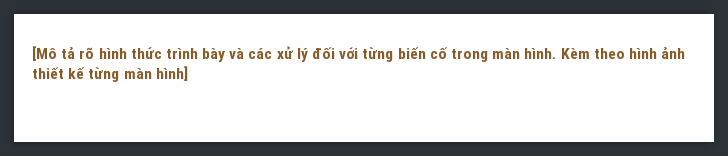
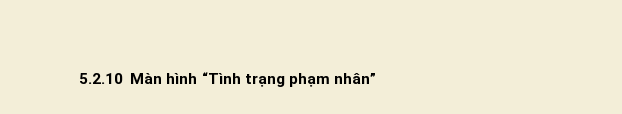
- [Mô tả rõ hình thức trình bày và các xử lý đối với từng biến cố trong màn hình. Kèm theo hình ảnh thiết kế từng màn hình]
+ 5.2.10 Màn hình “Tình trạng phạm nhân”

